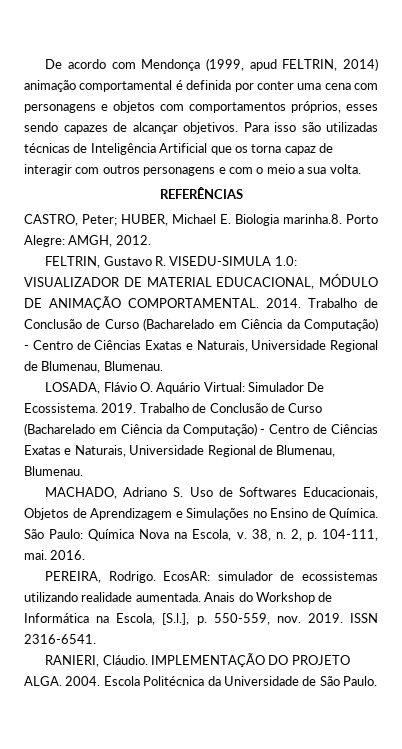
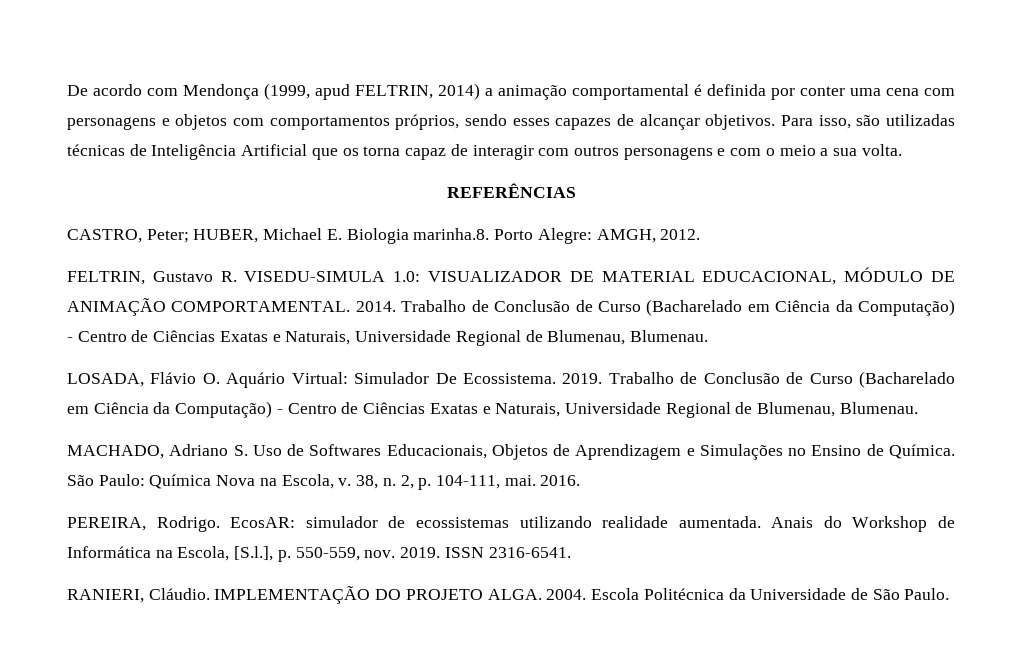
- De acordo com Mendonça (1999, apud FELTRIN, 2014) animação comportamental é definida por conter uma cena com personagens e objetos com comportamentos próprios, esses sendo capazes de alcançar objetivos.
+ De acordo com Mendonça (1999, apud FELTRIN, 2014) a animação comportamental é definida por conter uma cena com personagens e objetos com comportamentos próprios, sendo esses capazes de alcançar objetivos.
- Para isso são utilizadas técnicas de Inteligência Artificial que os torna capaz de interagir com outros personagens e com o meio a sua volta.
+ Para isso, são utilizadas técnicas de Inteligência Artificial que os torna capaz de interagir com outros personagens e com o meio a sua volta.

